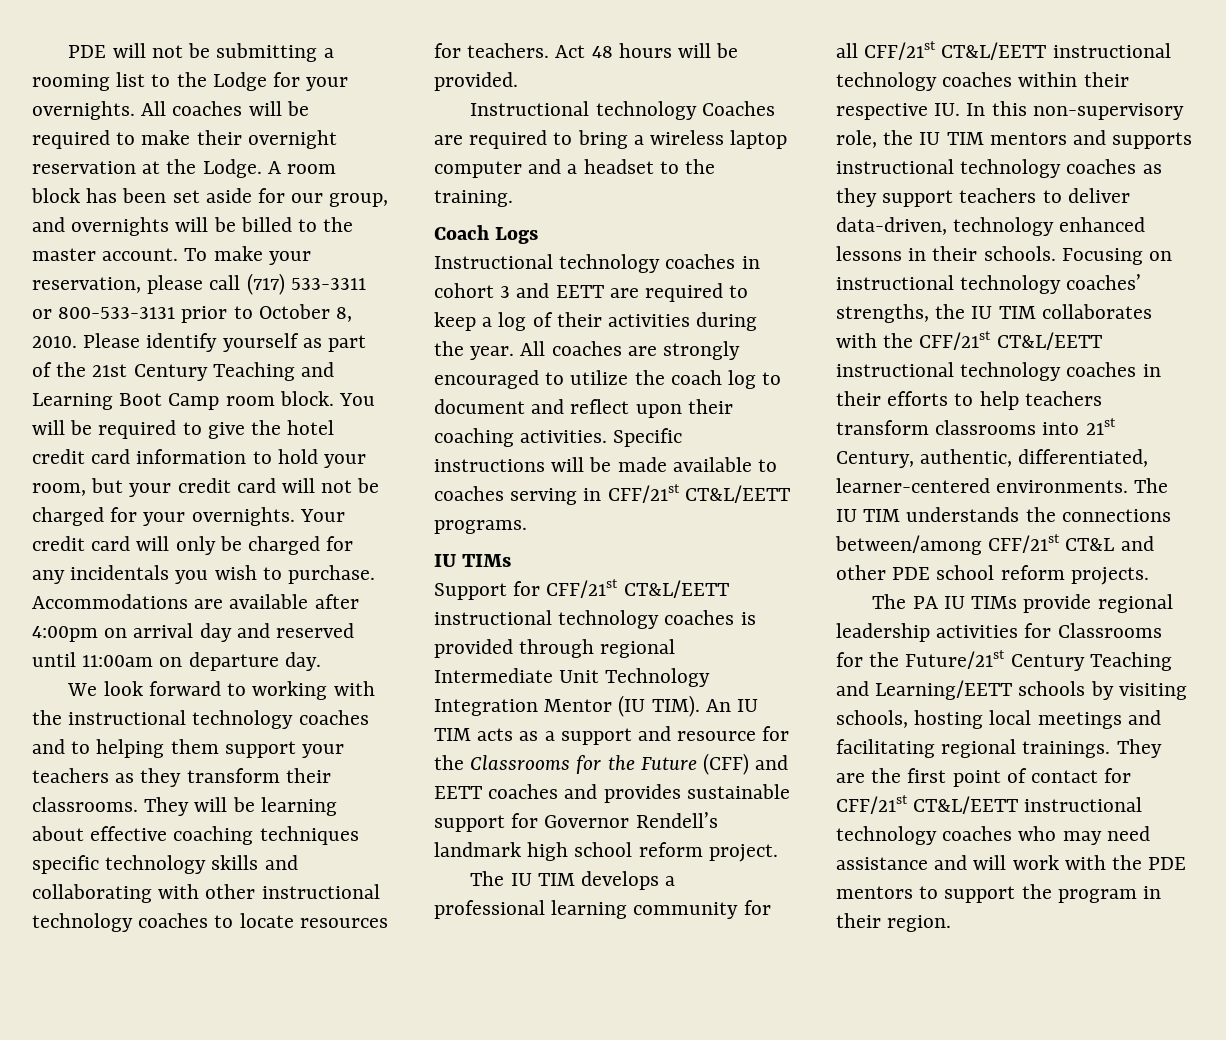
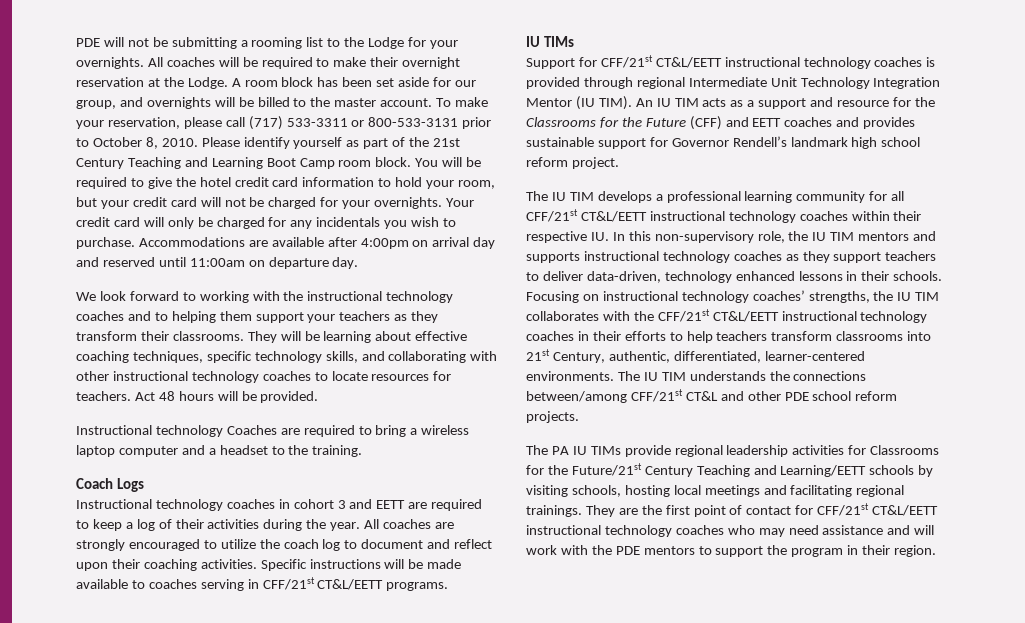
- They will be learning about effective coaching techniques specific technology skills and collaborating with other instructional technology coaches to locate resources for teachers.
+ They will be learning about effective coaching techniques, specific technology skills, and collaborating with other instructional technology coaches to locate resources for teachers.

